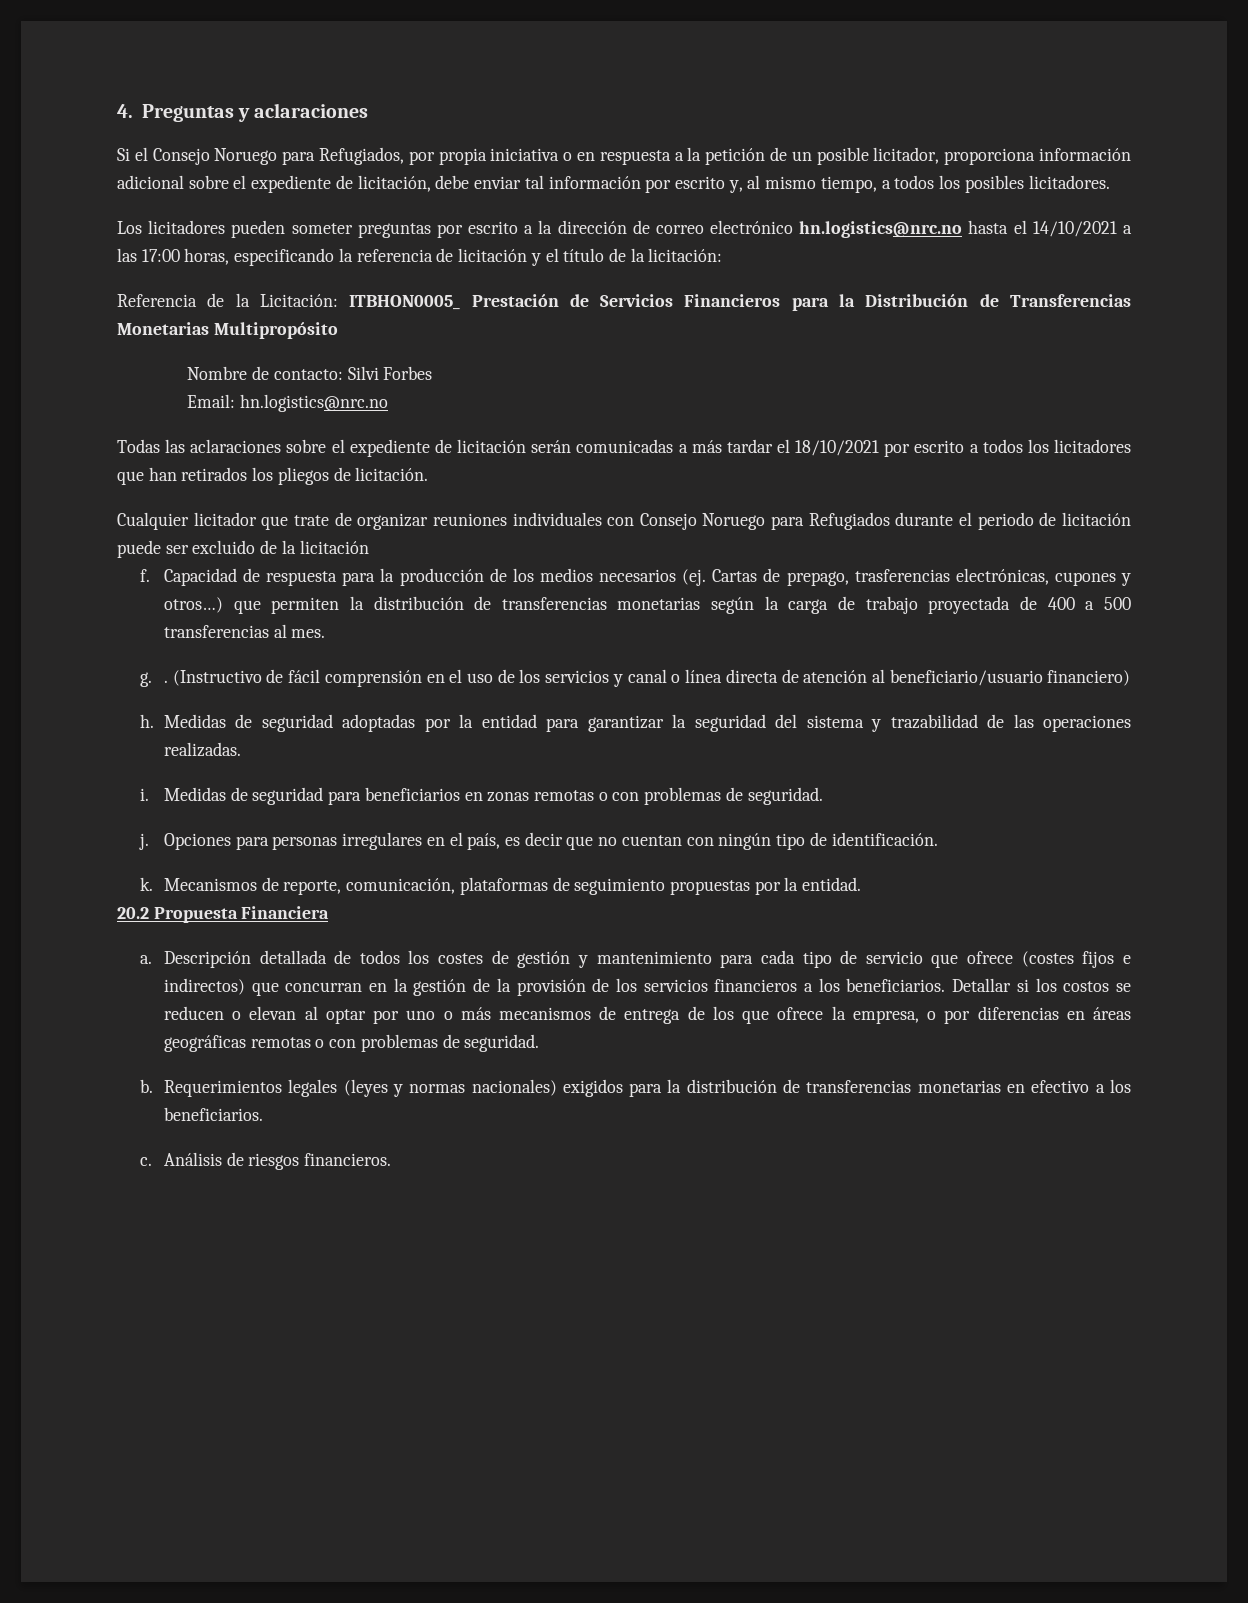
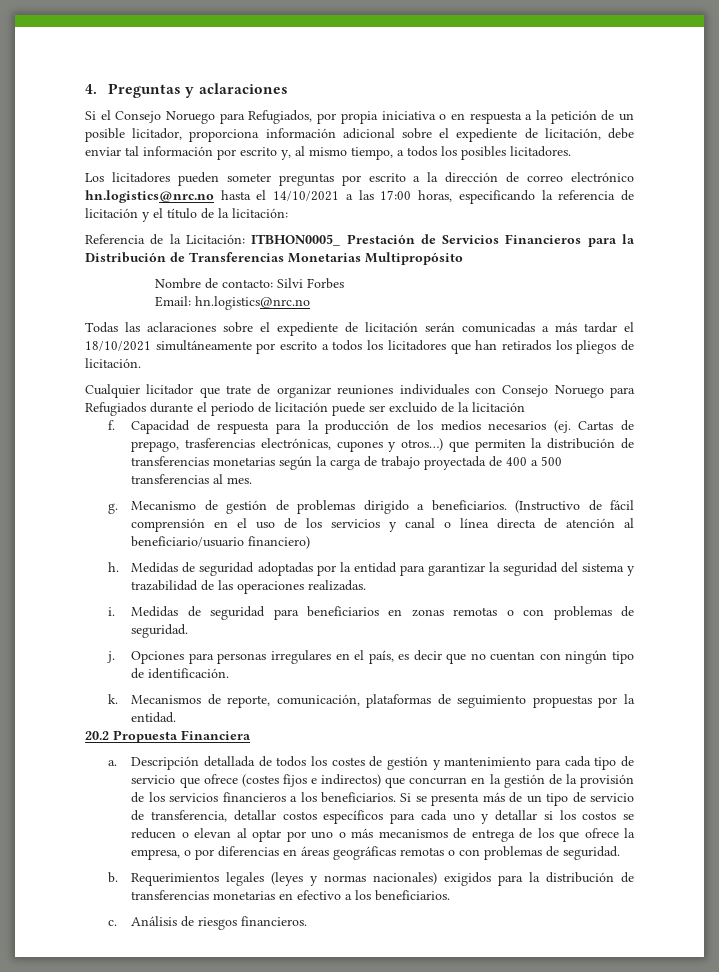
- Todas las aclaraciones sobre el expediente de licitación serán comunicadas a más tardar el 18/10/2021 por escrito a todos los licitadores que han retirados los pliegos de licitación.
+ Todas las aclaraciones sobre el expediente de licitación serán comunicadas a más tardar el 18/10/2021 simultáneamente por escrito a todos los licitadores que han retirados los pliegos de licitación.
- g. .
+ g. Mecanismo de gestión de problemas dirigido a beneficiarios.
- Detallar si los costos se reducen o elevan al optar por uno o más mecanismos de entrega de los que ofrece la empresa, o por diferencias en áreas geográficas remotas o con problemas de seguridad.
+ Si se presenta más de un tipo de servicio de transferencia, detallar costos específicos para cada uno y detallar si los costos se reducen o elevan al optar por uno o más mecanismos de entrega de los que ofrece la empresa, o por diferencias en áreas geográficas remotas o con problemas de seguridad.

